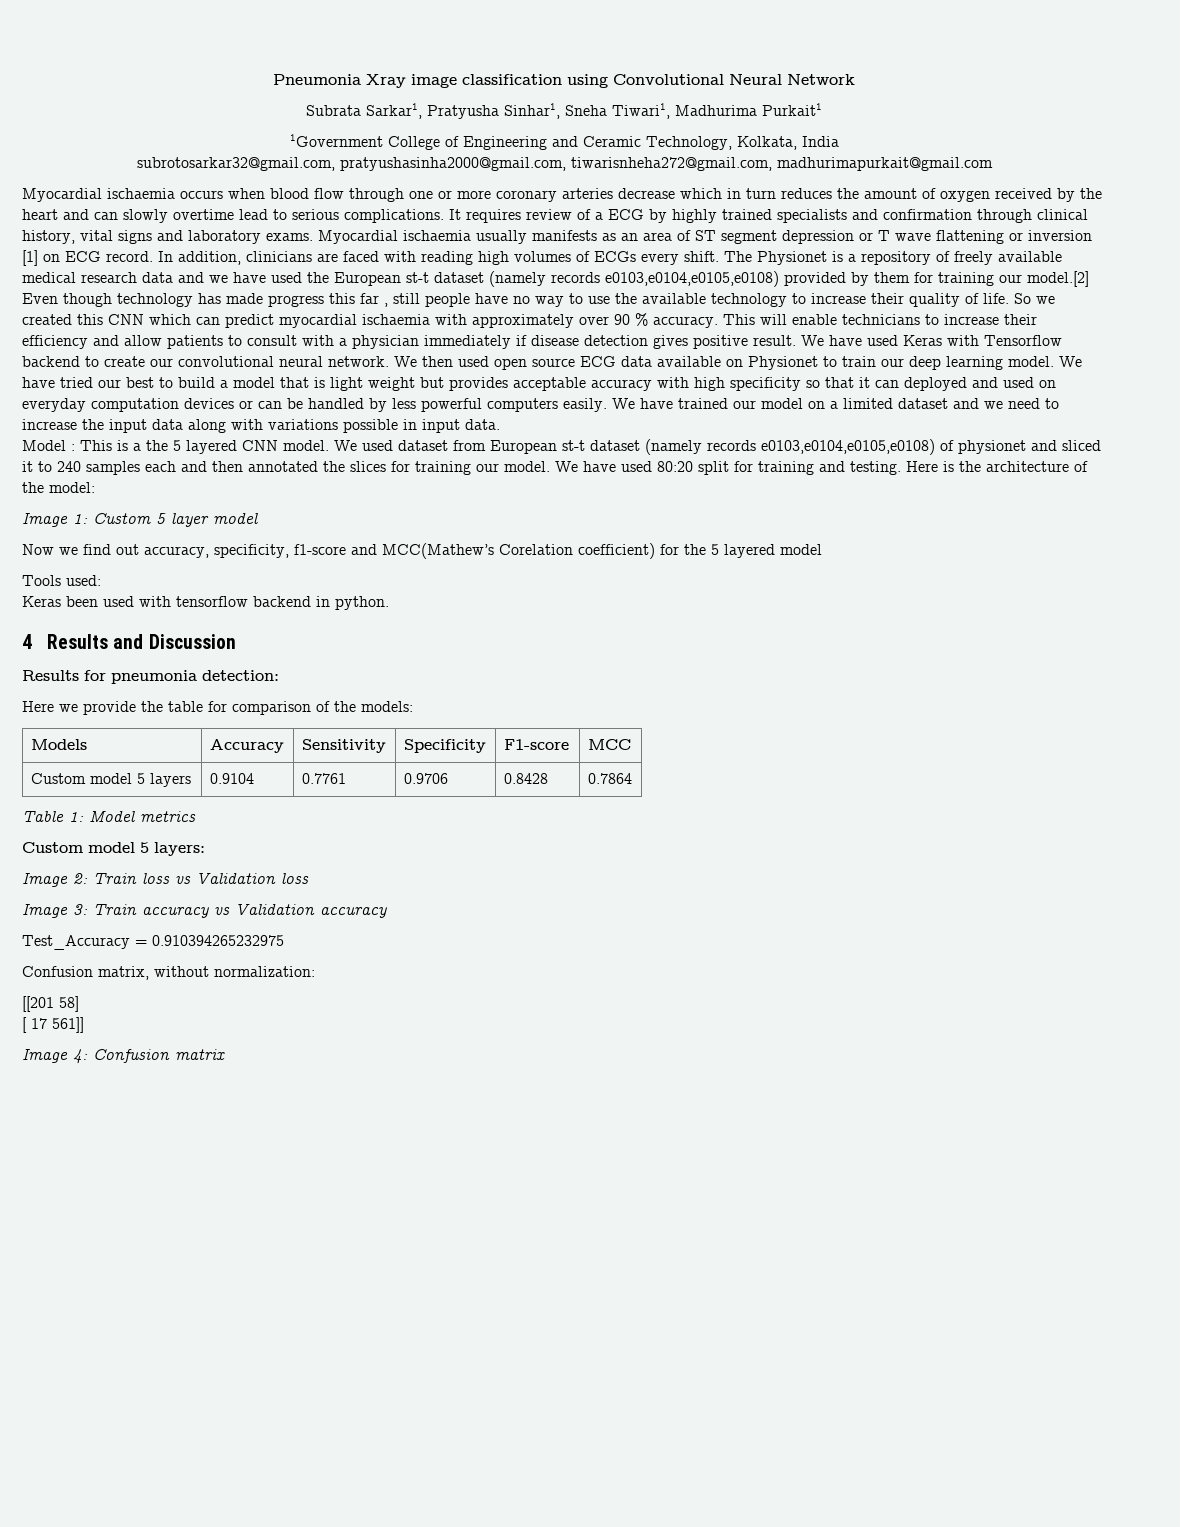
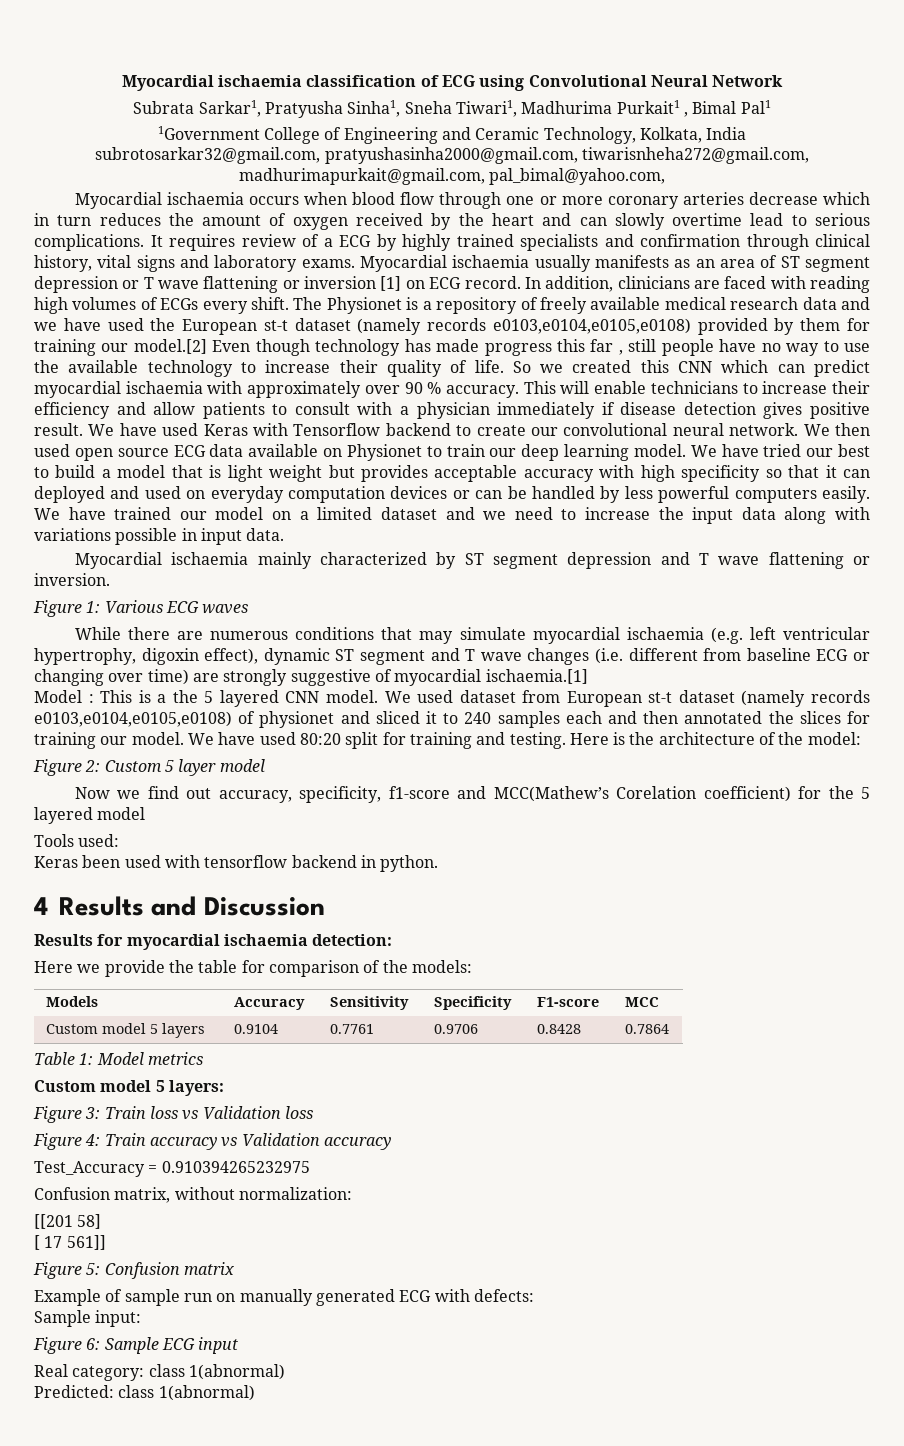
- Pneumonia Xray image classification using Convolutional Neural Network
+ Myocardial ischaemia classification of ECG using Convolutional Neural Network
- Subrata Sarkar1, Pratyusha Sinhar1, Sneha Tiwari1, Madhurima Purkait1
+ Subrata Sarkar1, Pratyusha Sinha1, Sneha Tiwari1, Madhurima Purkait1 , Bimal Pal1
- subrotosarkar32@gmail.com, pratyushasinha2000@gmail.com, tiwarisnheha272@gmail.com, madhurimapurkait@gmail.com
+ subrotosarkar32@gmail.com, pratyushasinha2000@gmail.com, tiwarisnheha272@gmail.com, madhurimapurkait@gmail.com, pal_bimal@yahoo.com,
+ Myocardial ischaemia mainly characterized by ST segment depression and T wave flattening or inversion.
+ Figure 1: Various ECG waves
+ While there are numerous conditions that may simulate myocardial ischaemia (e.g. left ventricular hypertrophy, digoxin effect), dynamic ST segment and T wave changes (i.e. different from baseline ECG or changing over time) are strongly suggestive of myocardial ischaemia.[1]
- Image 1: Custom 5 layer model
+ Figure 2: Custom 5 layer model
- Results for pneumonia detection:
+ Results for myocardial ischaemia detection:
- Image 2: Train loss vs Validation loss
+ Figure 3: Train loss vs Validation loss
- Image 3: Train accuracy vs Validation accuracy
+ Figure 4: Train accuracy vs Validation accuracy
- Image 4: Confusion matrix
+ Figure 5: Confusion matrix
+ Example of sample run on manually generated ECG with defects:
+ Sample input:
+ Figure 6: Sample ECG input
+ Real category: class 1(abnormal)
+ Predicted: class 1(abnormal)

